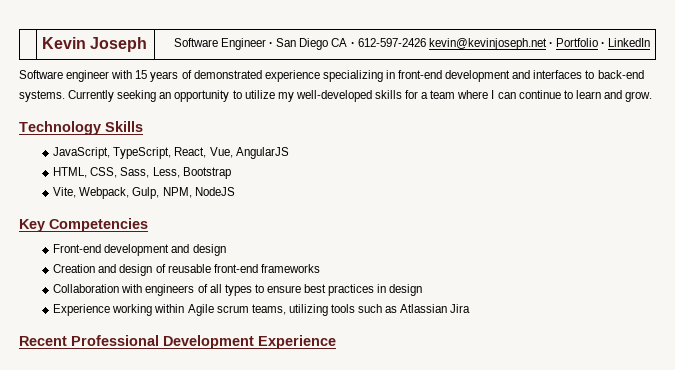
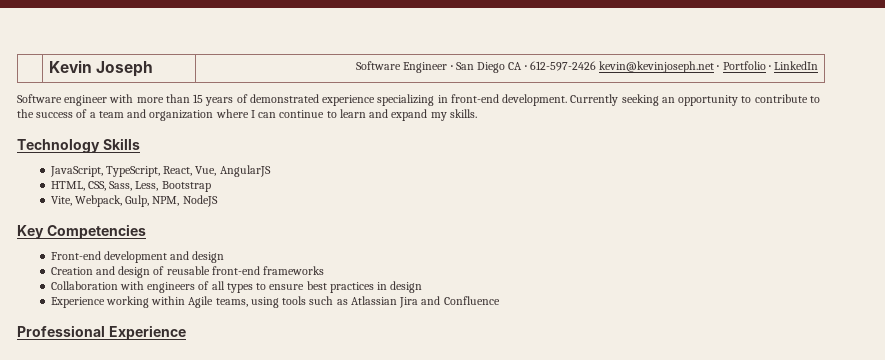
- Software engineer with 15 years of demonstrated experience specializing in front-end development and interfaces to back-end systems.
+ Software engineer with more than 15 years of demonstrated experience specializing in front-end development.
- Currently seeking an opportunity to utilize my well-developed skills for a team where I can continue to learn and grow.
+ Currently seeking an opportunity to contribute to the success of a team and organization where I can continue to learn and expand my skills.
- Experience working within Agile scrum teams, utilizing tools such as Atlassian Jira
- Recent Professional Development Experience
+ Experience working within Agile teams, using tools such as Atlassian Jira and Confluence
+ Professional Experience

